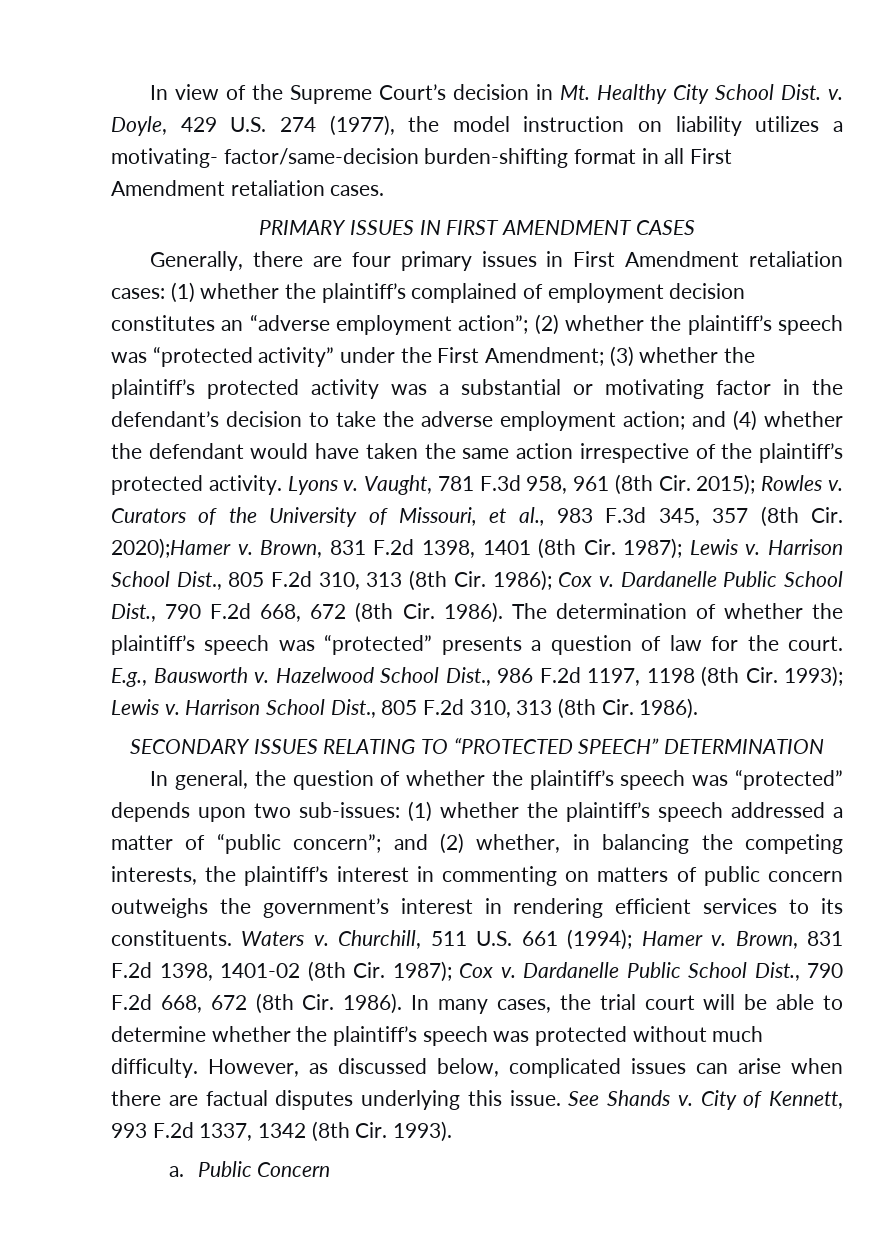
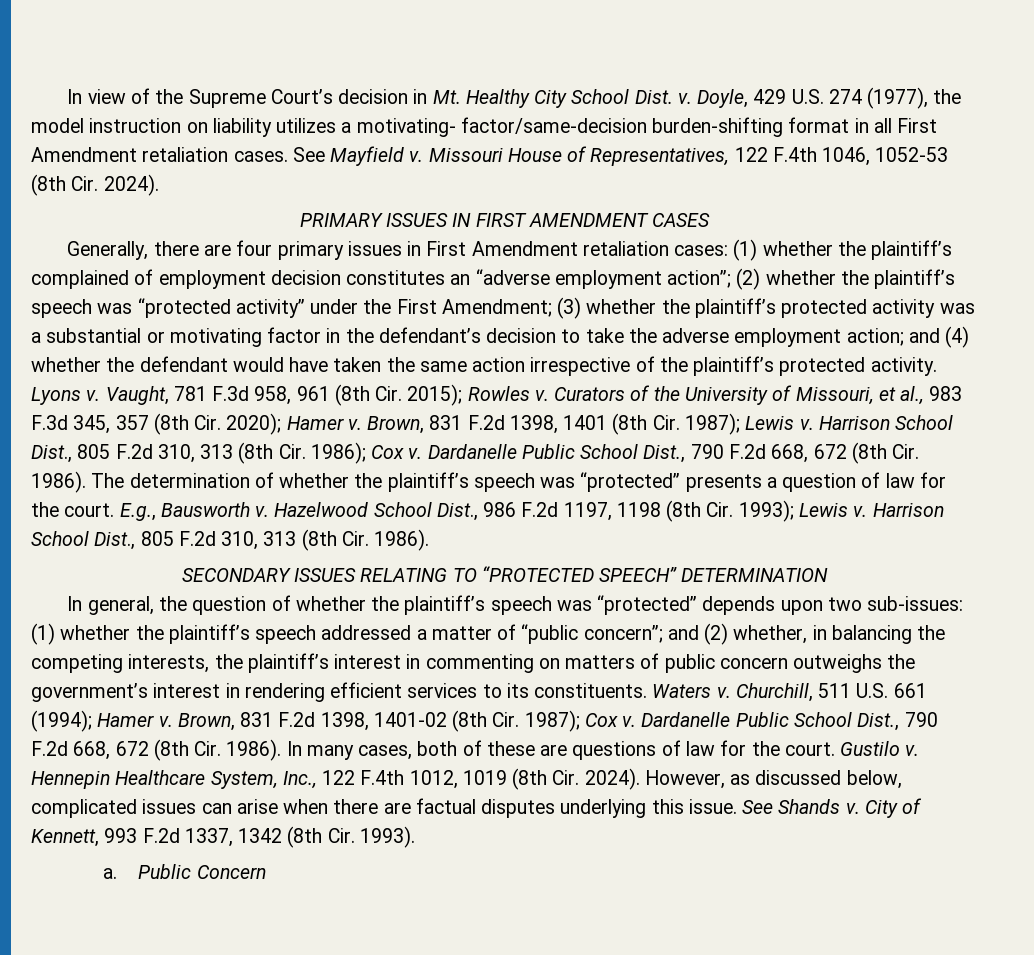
+ See Mayfield v. Missouri House of Representatives, 122 F.4th 1046, 1052-53 (8th Cir. 2024).
- Curators of the University of Missouri, et al., 983 F.3d 345, 357 (8th Cir. 2020);Hamer v.
+ Curators of the University of Missouri, et al., 983 F.3d 345, 357 (8th Cir. 2020); Hamer v.
- In many cases, the trial court will be able to determine whether the plaintiff’s speech was protected without much difficulty.
+ In many cases, both of these are questions of law for the court. Gustilo v. Hennepin Healthcare System, Inc., 122 F.4th 1012, 1019 (8th Cir. 2024).

